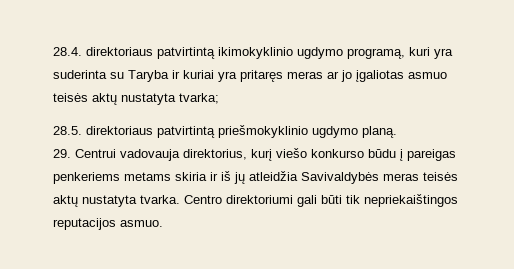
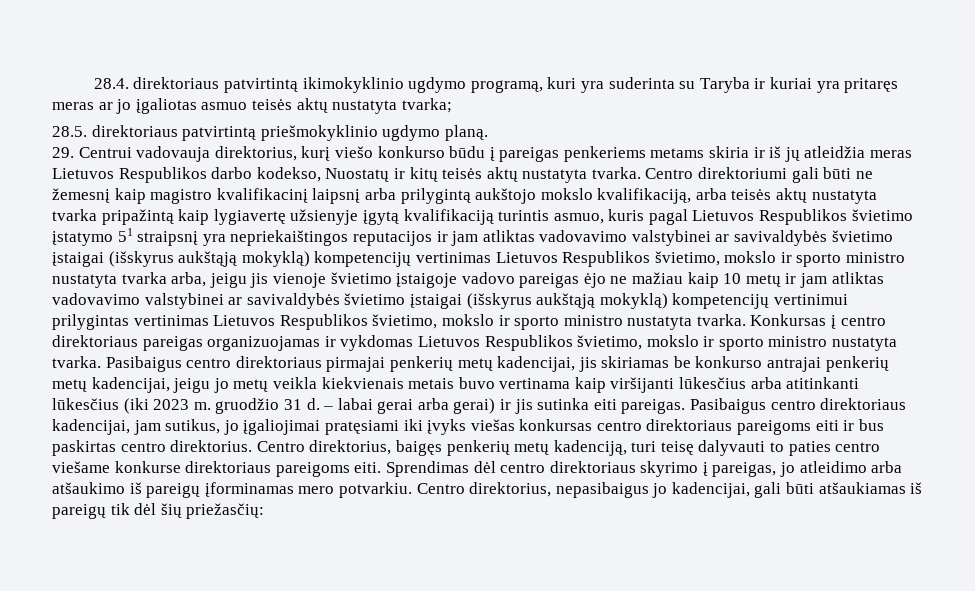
- 29. Centrui vadovauja direktorius, kurį viešo konkurso būdu į pareigas penkeriems metams skiria ir iš jų atleidžia Savivaldybės meras teisės aktų nustatyta tvarka.
+ 29. Centrui vadovauja direktorius, kurį viešo konkurso būdu į pareigas penkeriems metams skiria ir iš jų atleidžia meras Lietuvos Respublikos darbo kodekso, Nuostatų ir kitų teisės aktų nustatyta tvarka.
- Centro direktoriumi gali būti tik nepriekaištingos reputacijos asmuo.
+ Centro direktoriumi gali būti ne žemesnį kaip magistro kvalifikacinį laipsnį arba prilygintą aukštojo mokslo kvalifikaciją, arba teisės aktų nustatyta tvarka pripažintą kaip lygiavertę užsienyje įgytą kvalifikaciją turintis asmuo, kuris pagal Lietuvos Respublikos švietimo įstatymo 51 straipsnį yra nepriekaištingos reputacijos ir jam atliktas vadovavimo valstybinei ar savivaldybės švietimo įstaigai (išskyrus aukštąją mokyklą) kompetencijų vertinimas Lietuvos Respublikos švietimo, mokslo ir sporto ministro nustatyta tvarka arba, jeigu jis vienoje švietimo įstaigoje vadovo pareigas ėjo ne mažiau kaip 10 metų ir jam atliktas vadovavimo valstybinei ar savivaldybės švietimo įstaigai (išskyrus aukštąją mokyklą) kompetencijų vertinimui prilygintas vertinimas Lietuvos Respublikos švietimo, mokslo ir sporto ministro nustatyta tvarka. Konkursas į centro direktoriaus pareigas organizuojamas ir vykdomas Lietuvos Respublikos švietimo, mokslo ir sporto ministro nustatyta tvarka. Pasibaigus centro direktoriaus pirmajai penkerių metų kadencijai, jis skiriamas be konkurso antrajai penkerių metų kadencijai, jeigu jo metų veikla kiekvienais metais buvo vertinama kaip viršijanti lūkesčius arba atitinkanti lūkesčius (iki 2023 m. gruodžio 31 d. – labai gerai arba gerai) ir jis sutinka eiti pareigas. Pasibaigus centro direktoriaus kadencijai, jam sutikus, jo įgaliojimai pratęsiami iki įvyks viešas konkursas centro direktoriaus pareigoms eiti ir bus paskirtas centro direktorius. Centro direktorius, baigęs penkerių metų kadenciją, turi teisę dalyvauti to paties centro viešame konkurse direktoriaus pareigoms eiti. Sprendimas dėl centro direktoriaus skyrimo į pareigas, jo atleidimo arba atšaukimo iš pareigų įforminamas mero potvarkiu. Centro direktorius, nepasibaigus jo kadencijai, gali būti atšaukiamas iš pareigų tik dėl šių priežasčių:

